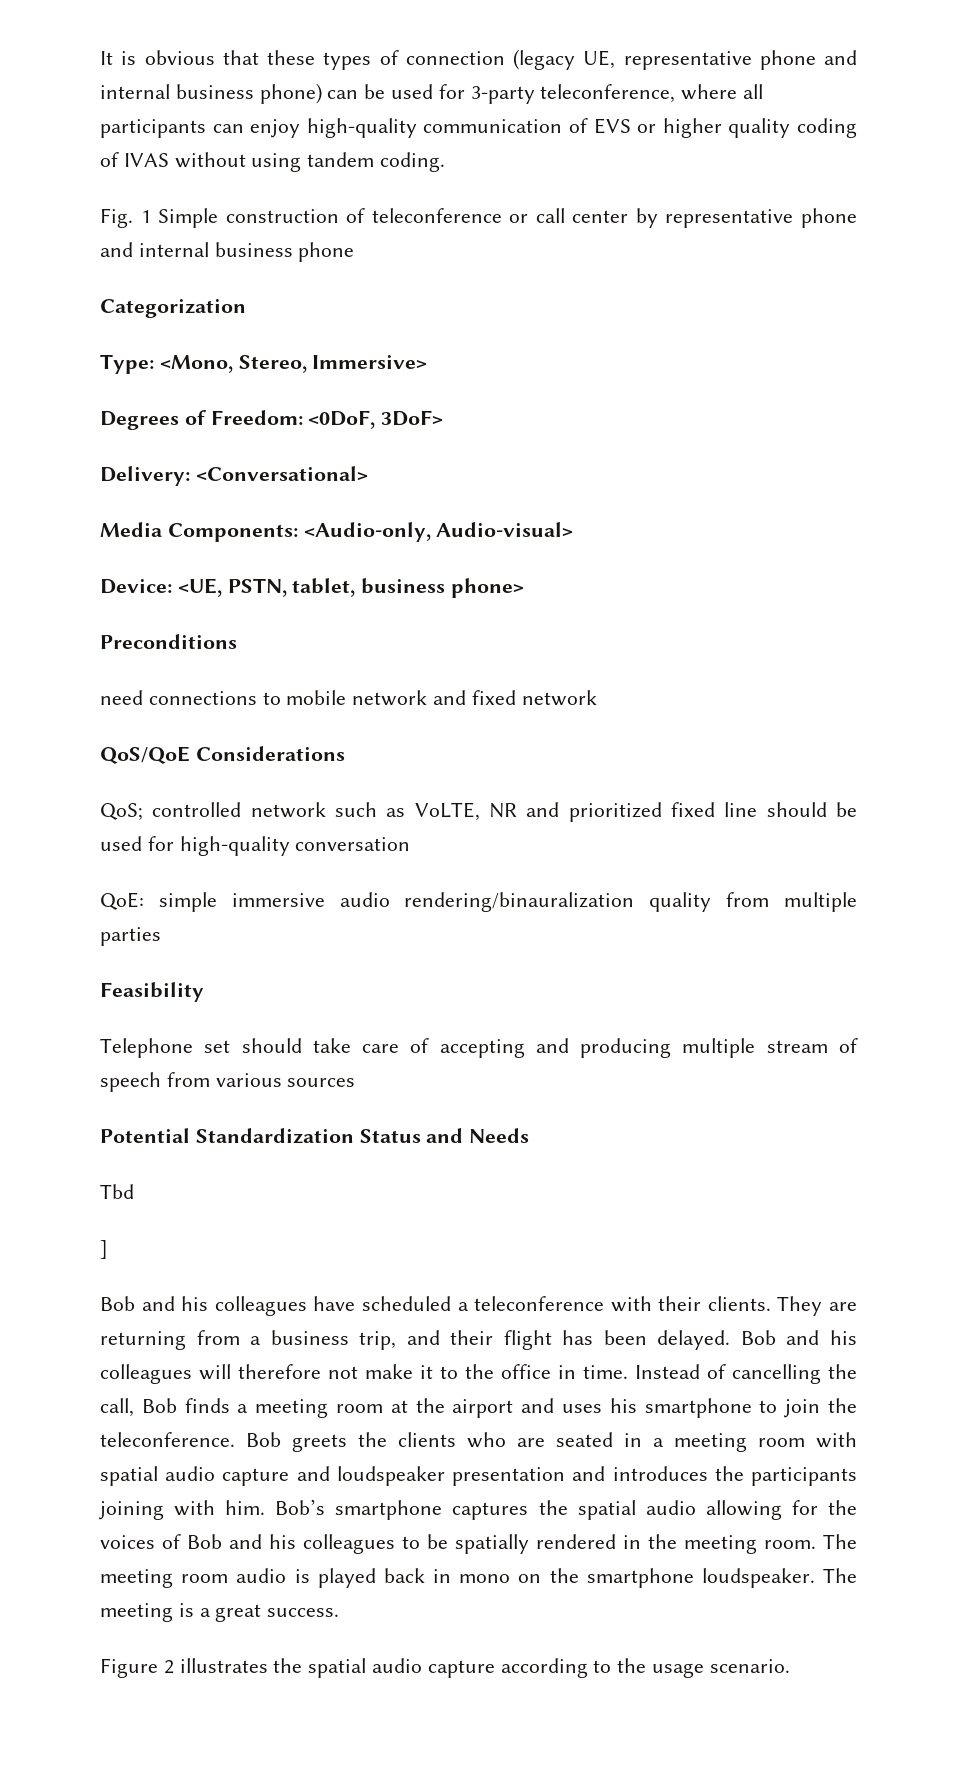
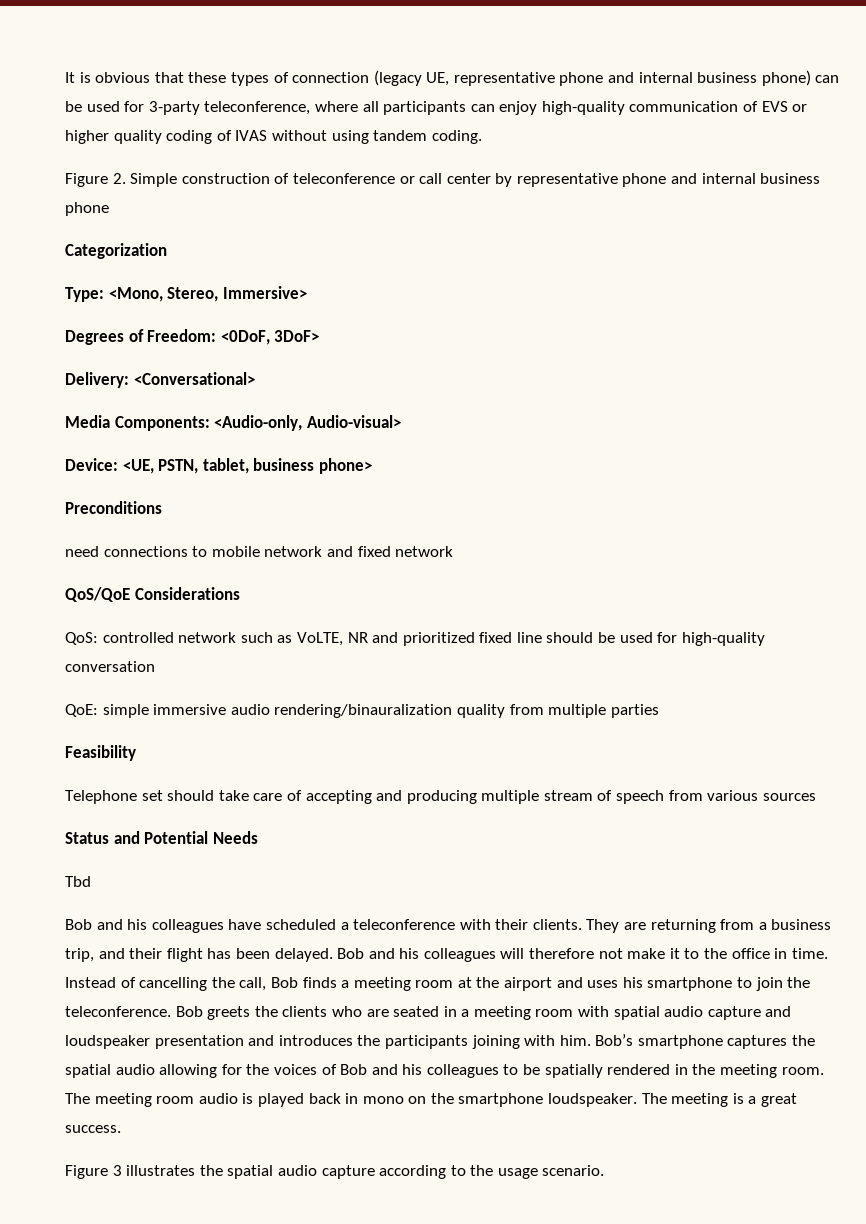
- Fig. 1 Simple construction of teleconference or call center by representative phone and internal business phone
+ Figure 2. Simple construction of teleconference or call center by representative phone and internal business phone
- QoS; controlled network such as VoLTE, NR and prioritized fixed line should be used for high-quality conversation
+ QoS: controlled network such as VoLTE, NR and prioritized fixed line should be used for high-quality conversation
- Potential Standardization Status and Needs
+ Status and Potential Needs
- ]
- Figure 2 illustrates the spatial audio capture according to the usage scenario.
+ Figure 3 illustrates the spatial audio capture according to the usage scenario.

